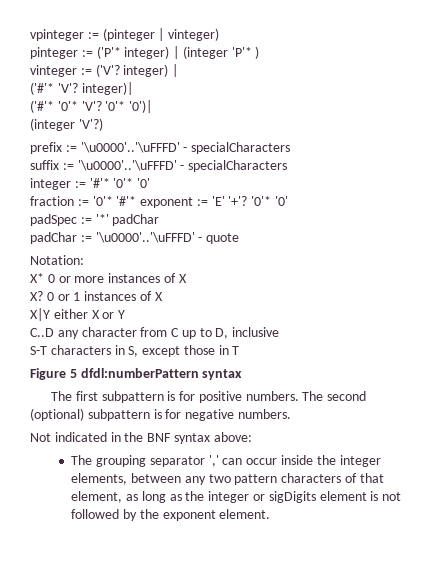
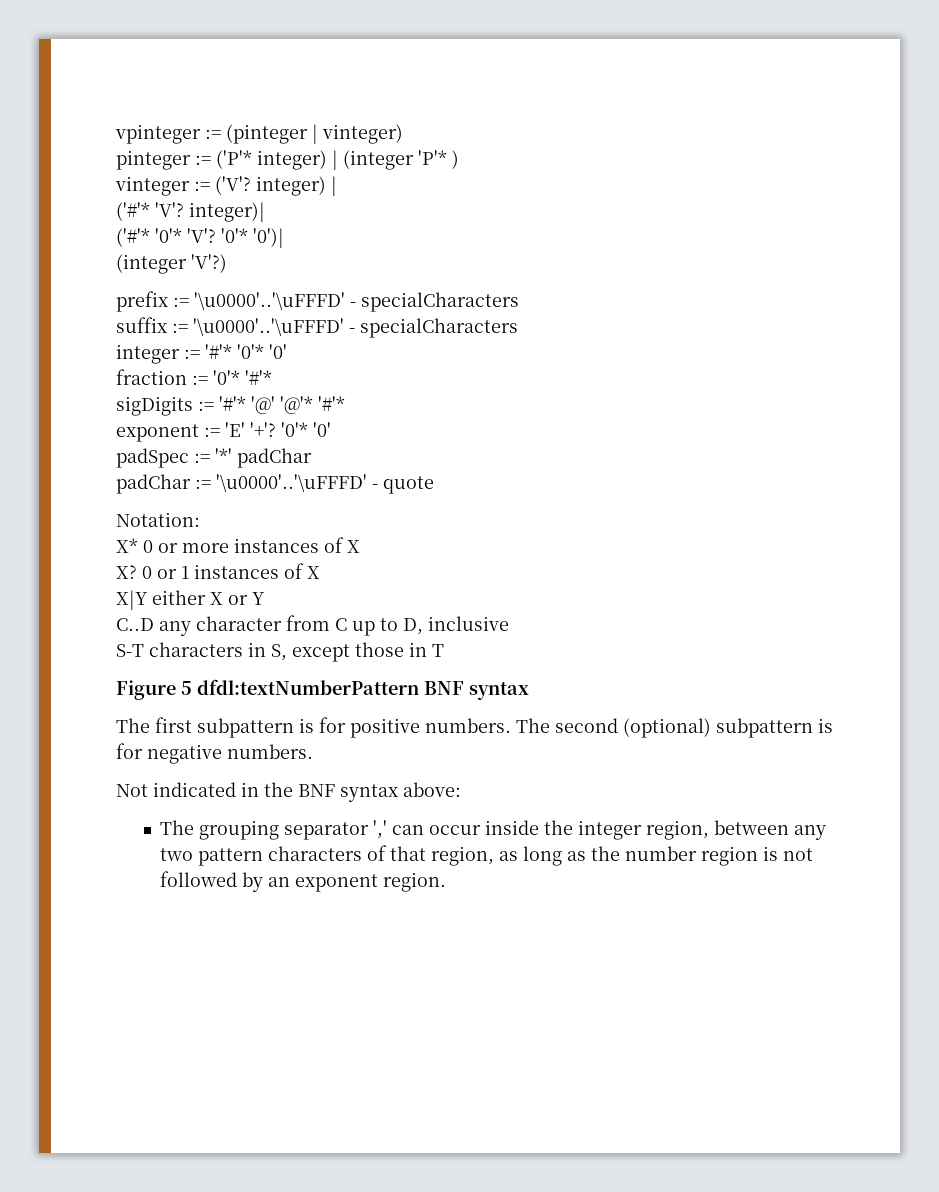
- fraction := '0'* '#'* exponent := 'E' '+'?
+ fraction := '0'* '#'*
+ sigDigits := '#'* '@' '@'* '#'*
+ exponent := 'E' '+'?
- Figure 5 dfdl:numberPattern syntax
+ Figure 5 dfdl:textNumberPattern BNF syntax
- The grouping separator ',' can occur inside the integer elements, between any two pattern characters of that element, as long as the integer or sigDigits element is not followed by the exponent element.
+ The grouping separator ',' can occur inside the integer region, between any two pattern characters of that region, as long as the number region is not followed by an exponent region.

